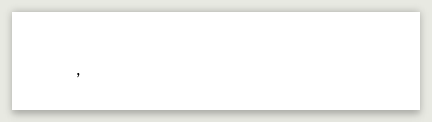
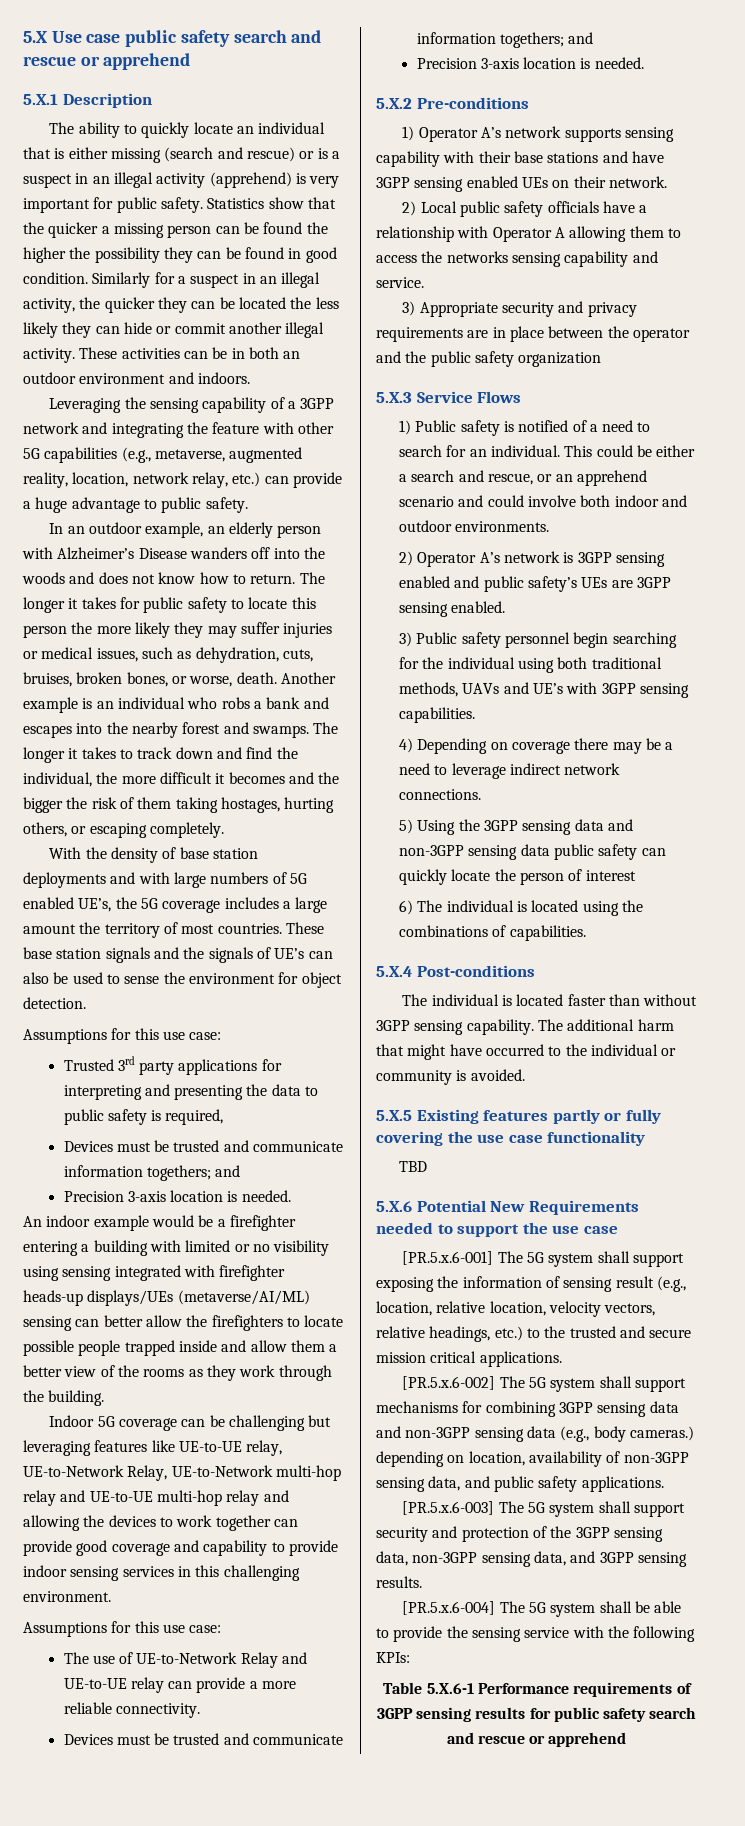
- ,
+ 5.X Use case public safety search and rescue or apprehend
+ 5.X.1 Description
+ The ability to quickly locate an individual that is either missing (search and rescue) or is a suspect in an illegal activity (apprehend) is very important for public safety. Statistics show that the quicker a missing person can be found the higher the possibility they can be found in good condition. Similarly for a suspect in an illegal activity, the quicker they can be located the less likely they can hide or commit another illegal activity. These activities can be in both an outdoor environment and indoors.
+ Leveraging the sensing capability of a 3GPP network and integrating the feature with other 5G capabilities (e.g., metaverse, augmented reality, location, network relay, etc.) can provide a huge advantage to public safety.
+ In an outdoor example, an elderly person with Alzheimer’s Disease wanders off into the woods and does not know how to return. The longer it takes for public safety to locate this person the more likely they may suffer injuries or medical issues, such as dehydration, cuts, bruises, broken bones, or worse, death. Another example is an individual who robs a bank and escapes into the nearby forest and swamps. The longer it takes to track down and find the individual, the more difficult it becomes and the bigger the risk of them taking hostages, hurting others, or escaping completely.
+ With the density of base station deployments and with large numbers of 5G enabled UE’s, the 5G coverage includes a large amount the territory of most countries. These base station signals and the signals of UE’s can also be used to sense the environment for object detection.
+ Assumptions for this use case:
+ Trusted 3rd party applications for interpreting and presenting the data to public safety is required,
+ Devices must be trusted and communicate information togethers; and
+ Precision 3-axis location is needed.
+ An indoor example would be a firefighter entering a building with limited or no visibility using sensing integrated with firefighter heads-up displays/UEs (metaverse/AI/ML) sensing can better allow the firefighters to locate possible people trapped inside and allow them a better view of the rooms as they work through the building.
+ Indoor 5G coverage can be challenging but leveraging features like UE-to-UE relay, UE-to-Network Relay, UE-to-Network multi-hop relay and UE-to-UE multi-hop relay and allowing the devices to work together can provide good coverage and capability to provide indoor sensing services in this challenging environment.
+ Assumptions for this use case:
+ The use of UE-to-Network Relay and UE-to-UE relay can provide a more reliable connectivity.
+ Devices must be trusted and communicate information togethers; and
+ Precision 3-axis location is needed.
+ 5.X.2 Pre-conditions
+ 1) Operator A’s network supports sensing capability with their base stations and have 3GPP sensing enabled UEs on their network.
+ 2) Local public safety officials have a relationship with Operator A allowing them to access the networks sensing capability and service.
+ 3) Appropriate security and privacy requirements are in place between the operator and the public safety organization
+ 5.X.3 Service Flows
+ 1) Public safety is notified of a need to search for an individual. This could be either a search and rescue, or an apprehend scenario and could involve both indoor and outdoor environments.
+ 2) Operator A’s network is 3GPP sensing enabled and public safety’s UEs are 3GPP sensing enabled.
+ 3) Public safety personnel begin searching for the individual using both traditional methods, UAVs and UE’s with 3GPP sensing capabilities.
+ 4) Depending on coverage there may be a need to leverage indirect network connections.
+ 5) Using the 3GPP sensing data and non-3GPP sensing data public safety can quickly locate the person of interest
+ 6) The individual is located using the combinations of capabilities.
+ 5.X.4 Post-conditions
+ The individual is located faster than without 3GPP sensing capability. The additional harm that might have occurred to the individual or community is avoided.
+ 5.X.5 Existing features partly or fully covering the use case functionality
+ TBD
+ 5.X.6 Potential New Requirements needed to support the use case
+ [PR.5.x.6-001] The 5G system shall support exposing the information of sensing result (e.g., location, relative location, velocity vectors, relative headings, etc.) to the trusted and secure mission critical applications.
+ [PR.5.x.6-002] The 5G system shall support mechanisms for combining 3GPP sensing data and non-3GPP sensing data (e.g., body cameras.) depending on location, availability of non-3GPP sensing data, and public safety applications.
+ [PR.5.x.6-003] The 5G system shall support security and protection of the 3GPP sensing data, non-3GPP sensing data, and 3GPP sensing results.
+ [PR.5.x.6-004] The 5G system shall be able to provide the sensing service with the following KPIs:
+ Table 5.X.6-1 Performance requirements of 3GPP sensing results for public safety search and rescue or apprehend

